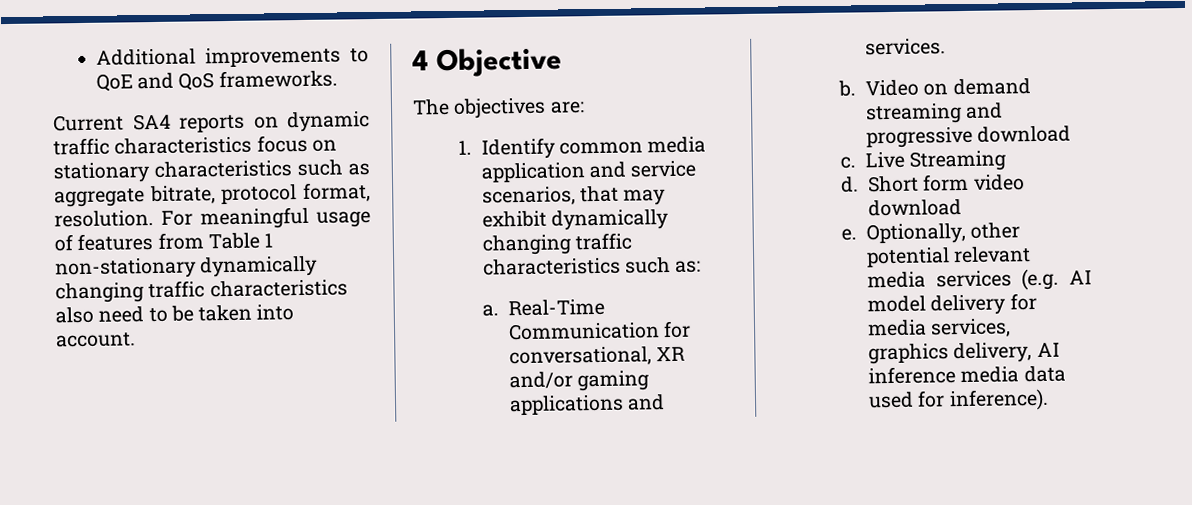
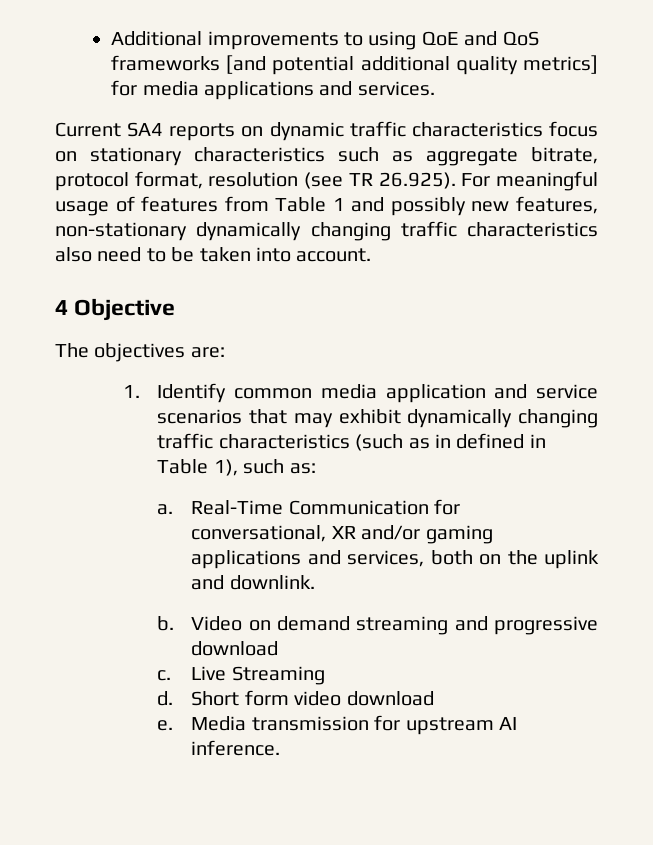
- Additional improvements to QoE and QoS frameworks.
+ Additional improvements to using QoE and QoS frameworks [and potential additional quality metrics] for media applications and services.
- Current SA4 reports on dynamic traffic characteristics focus on stationary characteristics such as aggregate bitrate, protocol format, resolution. For meaningful usage of features from Table 1 non-stationary dynamically changing traffic characteristics also need to be taken into account.
+ Current SA4 reports on dynamic traffic characteristics focus on stationary characteristics such as aggregate bitrate, protocol format, resolution (see TR 26.925). For meaningful usage of features from Table 1 and possibly new features, non-stationary dynamically changing traffic characteristics also need to be taken into account.
- 1. Identify common media application and service scenarios, that may exhibit dynamically changing traffic characteristics such as:
+ 1. Identify common media application and service scenarios that may exhibit dynamically changing traffic characteristics (such as in defined in Table 1), such as:
- Real-Time Communication for conversational, XR and/or gaming applications and services.
+ Real-Time Communication for conversational, XR and/or gaming applications and services, both on the uplink and downlink.
- Optionally, other potential relevant media services (e.g. AI model delivery for media services, graphics delivery, AI inference media data used for inference).
+ Media transmission for upstream AI inference.

